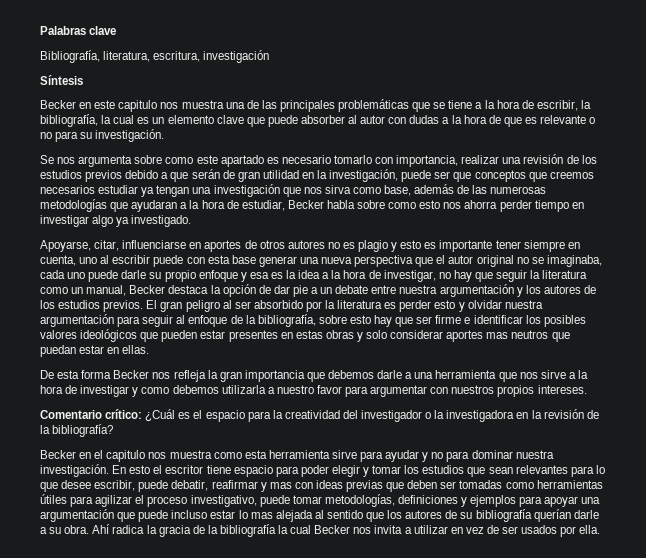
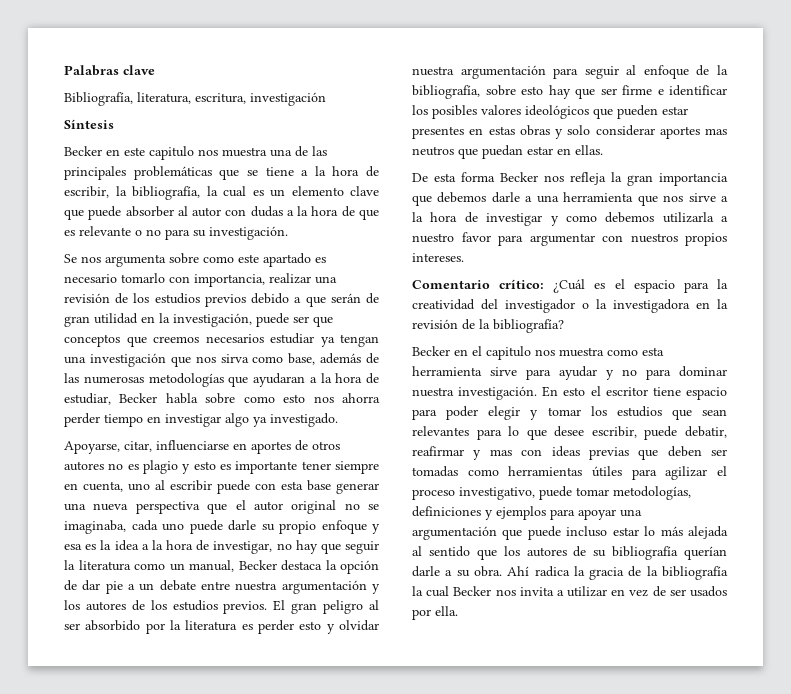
- En esto el escritor tiene espacio para poder elegir y tomar los estudios que sean relevantes para lo que desee escribir, puede debatir, reafirmar y mas con ideas previas que deben ser tomadas como herramientas útiles para agilizar el proceso investigativo, puede tomar metodologías, definiciones y ejemplos para apoyar una argumentación que puede incluso estar lo mas alejada al sentido que los autores de su bibliografía querían darle a su obra.
+ En esto el escritor tiene espacio para poder elegir y tomar los estudios que sean relevantes para lo que desee escribir, puede debatir, reafirmar y mas con ideas previas que deben ser tomadas como herramientas útiles para agilizar el proceso investigativo, puede tomar metodologías, definiciones y ejemplos para apoyar una argumentación que puede incluso estar lo más alejada al sentido que los autores de su bibliografía querían darle a su obra.

